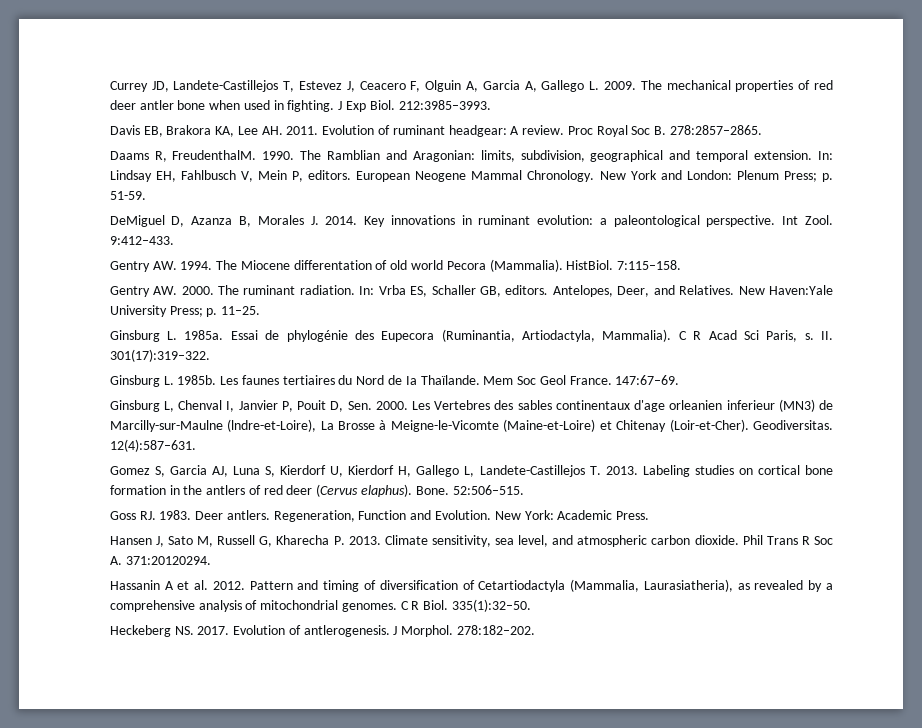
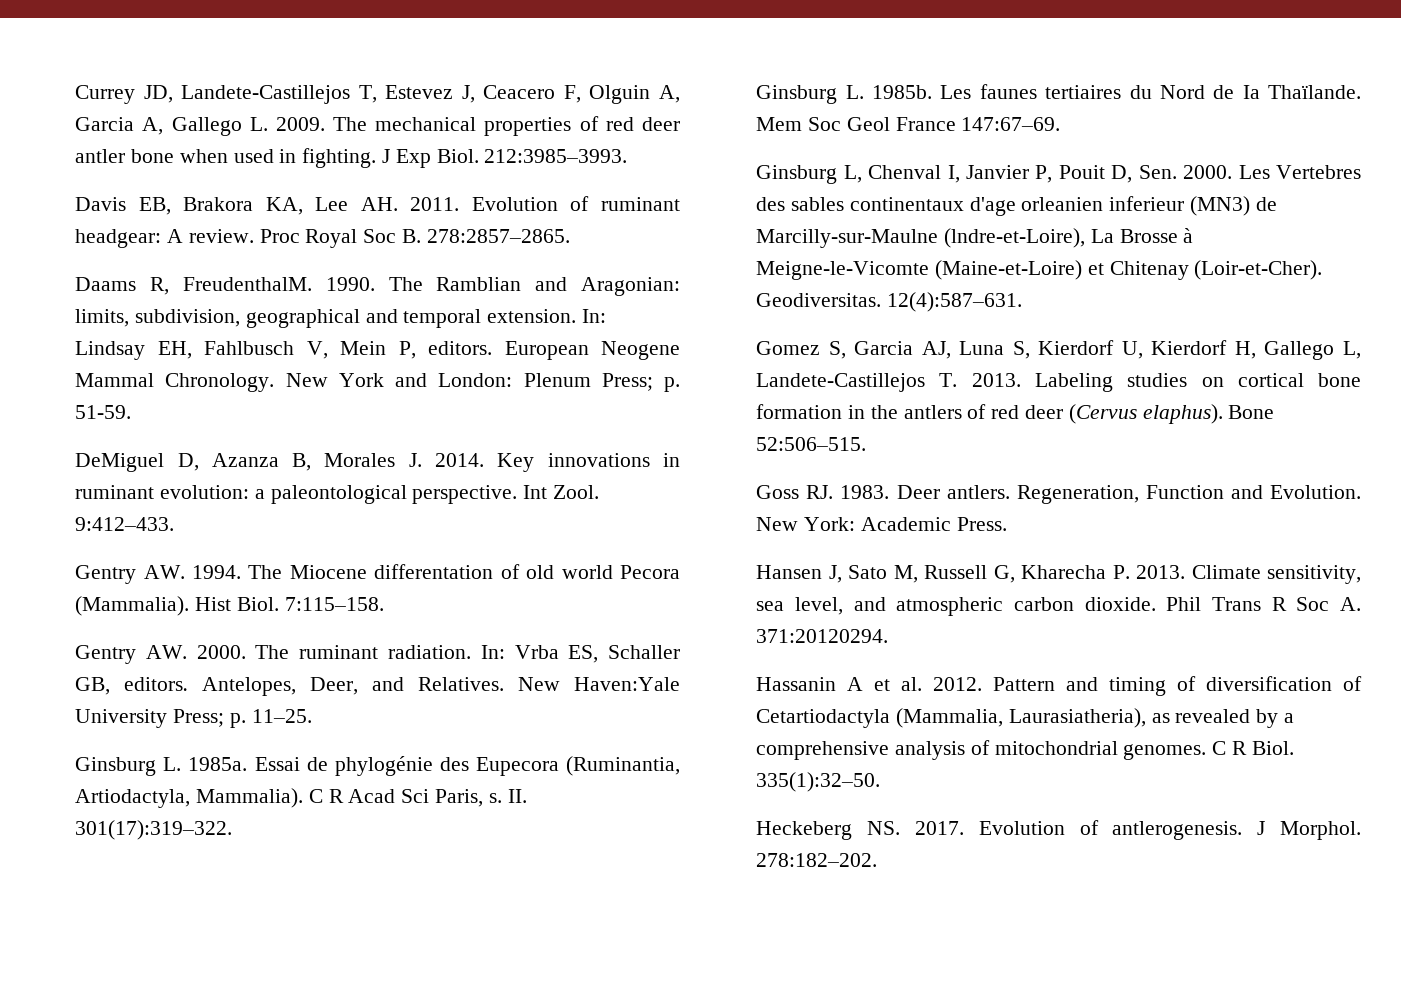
- HistBiol.
+ Hist Biol.
- Mem Soc Geol France. 147:67–69.
+ Mem Soc Geol France 147:67–69.
- Bone. 52:506–515.
+ Bone 52:506–515.

